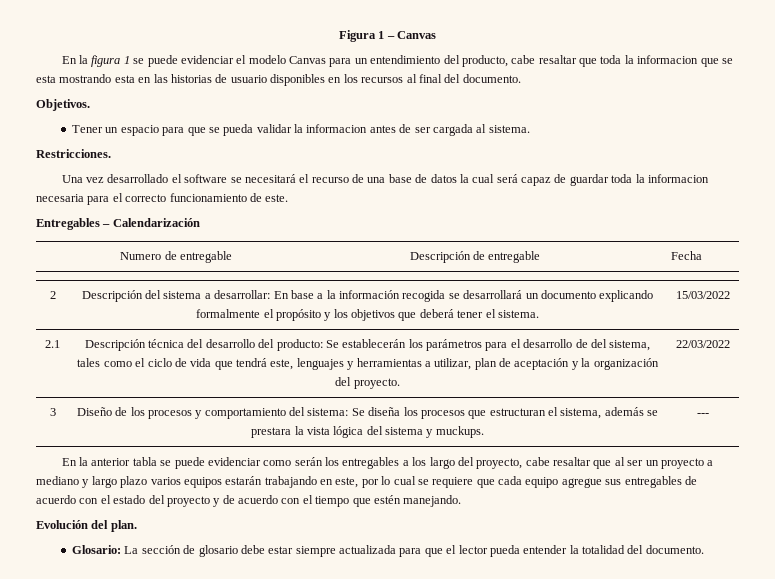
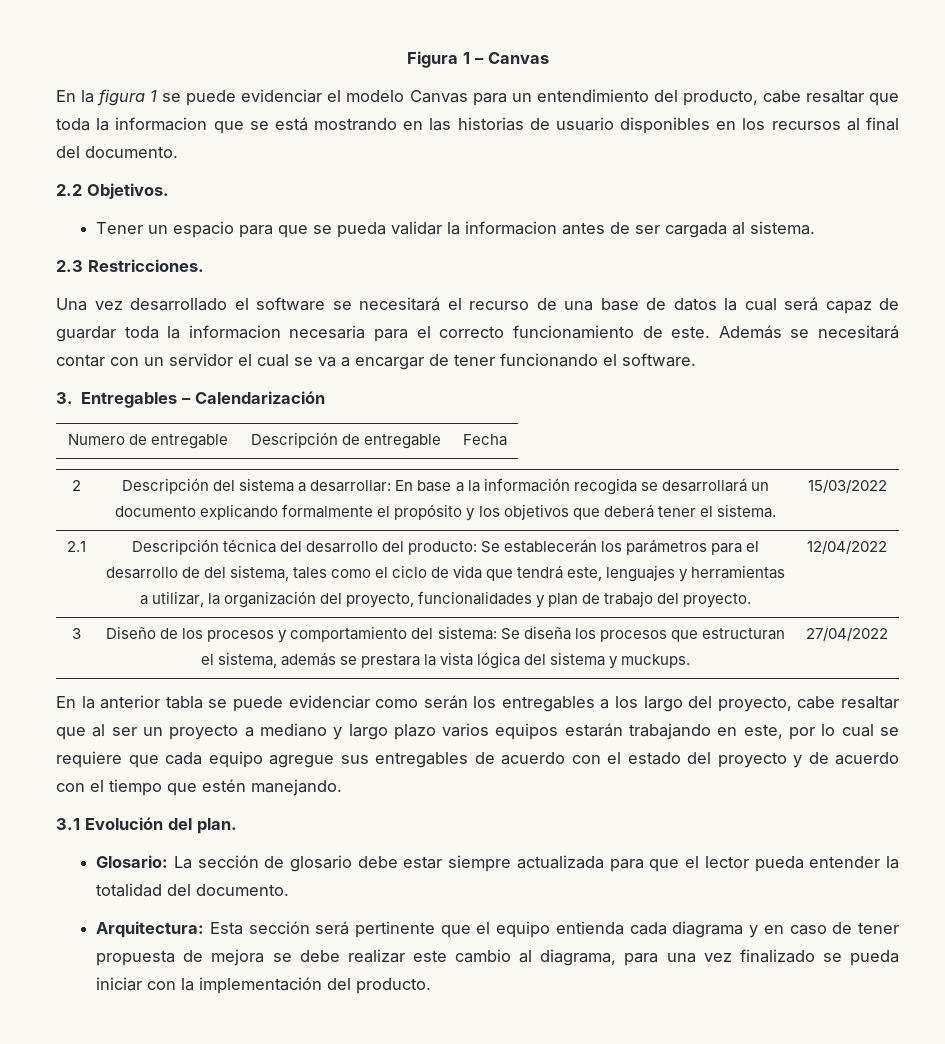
- En la figura 1 se puede evidenciar el modelo Canvas para un entendimiento del producto, cabe resaltar que toda la informacion que se esta mostrando esta en las historias de usuario disponibles en los recursos al final del documento.
+ En la figura 1 se puede evidenciar el modelo Canvas para un entendimiento del producto, cabe resaltar que toda la informacion que se está mostrando en las historias de usuario disponibles en los recursos al final del documento.
- Objetivos.
+ 2.2 Objetivos.
- Restricciones.
+ 2.3 Restricciones.
- Una vez desarrollado el software se necesitará el recurso de una base de datos la cual será capaz de guardar toda la informacion necesaria para el correcto funcionamiento de este.
- Entregables – Calendarización
+ Una vez desarrollado el software se necesitará el recurso de una base de datos la cual será capaz de guardar toda la informacion necesaria para el correcto funcionamiento de este. Además se necesitará contar con un servidor el cual se va a encargar de tener funcionando el software.
+ 3. Entregables – Calendarización
- Descripción técnica del desarrollo del producto: Se establecerán los parámetros para el desarrollo de del sistema, tales como el ciclo de vida que tendrá este, lenguajes y herramientas a utilizar, plan de aceptación y la organización del proyecto.
+ Descripción técnica del desarrollo del producto: Se establecerán los parámetros para el desarrollo de del sistema, tales como el ciclo de vida que tendrá este, lenguajes y herramientas a utilizar, la organización del proyecto, funcionalidades y plan de trabajo del proyecto.
- 22/03/2022
+ 12/04/2022
- 3 | Diseño de los procesos y comportamiento del sistema: Se diseña los procesos que estructuran el sistema, además se prestara la vista lógica del sistema y muckups. | ---
+ 3 | Diseño de los procesos y comportamiento del sistema: Se diseña los procesos que estructuran el sistema, además se prestara la vista lógica del sistema y muckups. | 27/04/2022
- Evolución del plan.
+ 3.1 Evolución del plan.
+ Arquitectura: Esta sección será pertinente que el equipo entienda cada diagrama y en caso de tener propuesta de mejora se debe realizar este cambio al diagrama, para una vez finalizado se pueda iniciar con la implementación del producto.

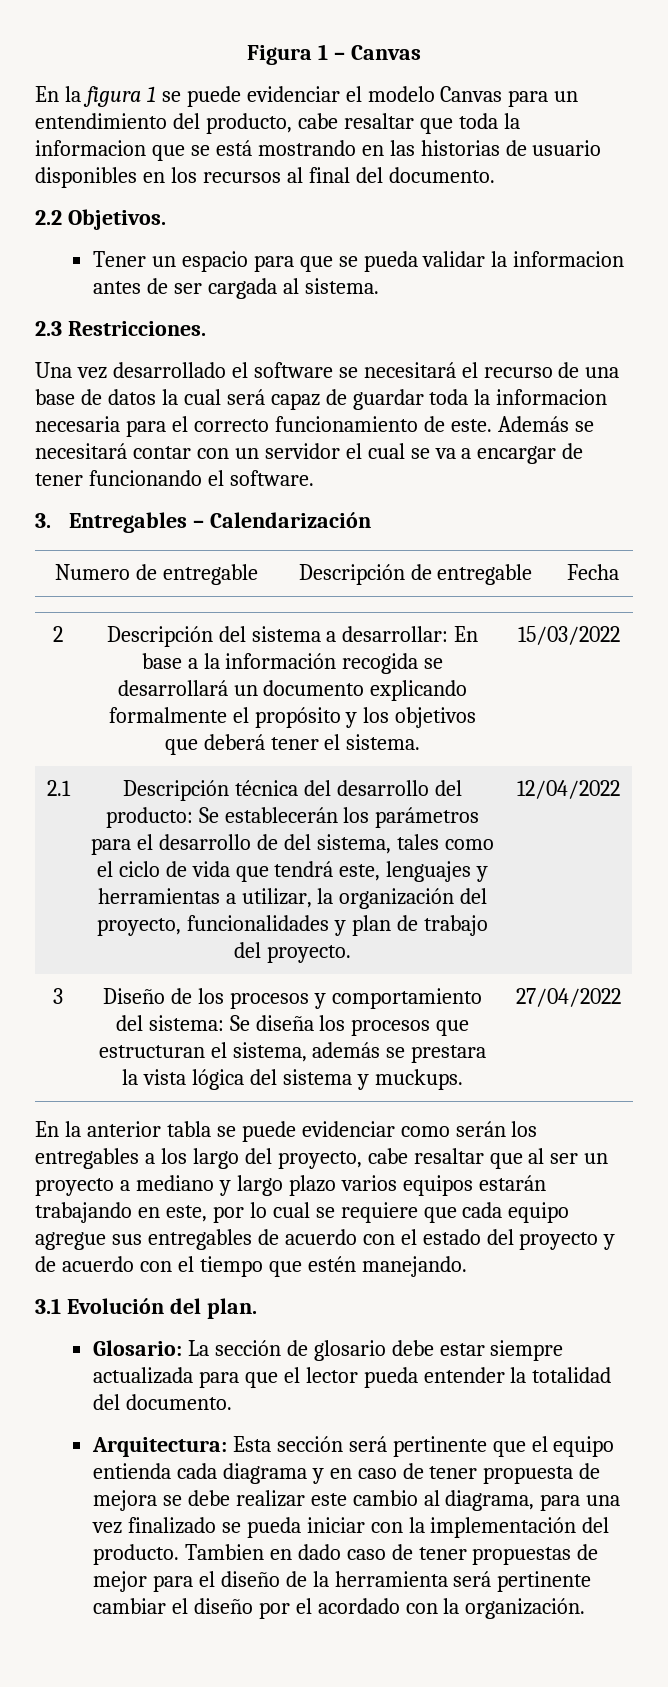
+ Tambien en dado caso de tener propuestas de mejor para el diseño de la herramienta será pertinente cambiar el diseño por el acordado con la organización.

